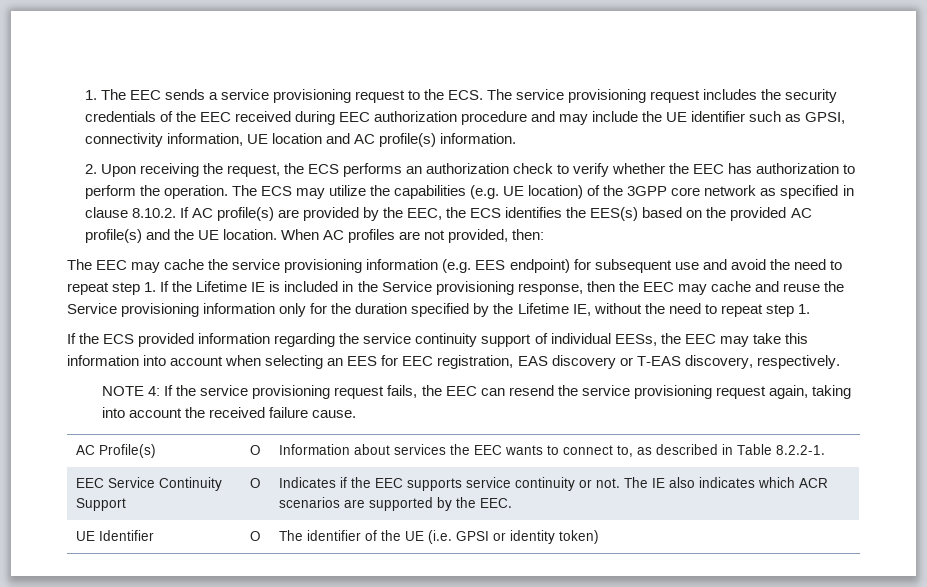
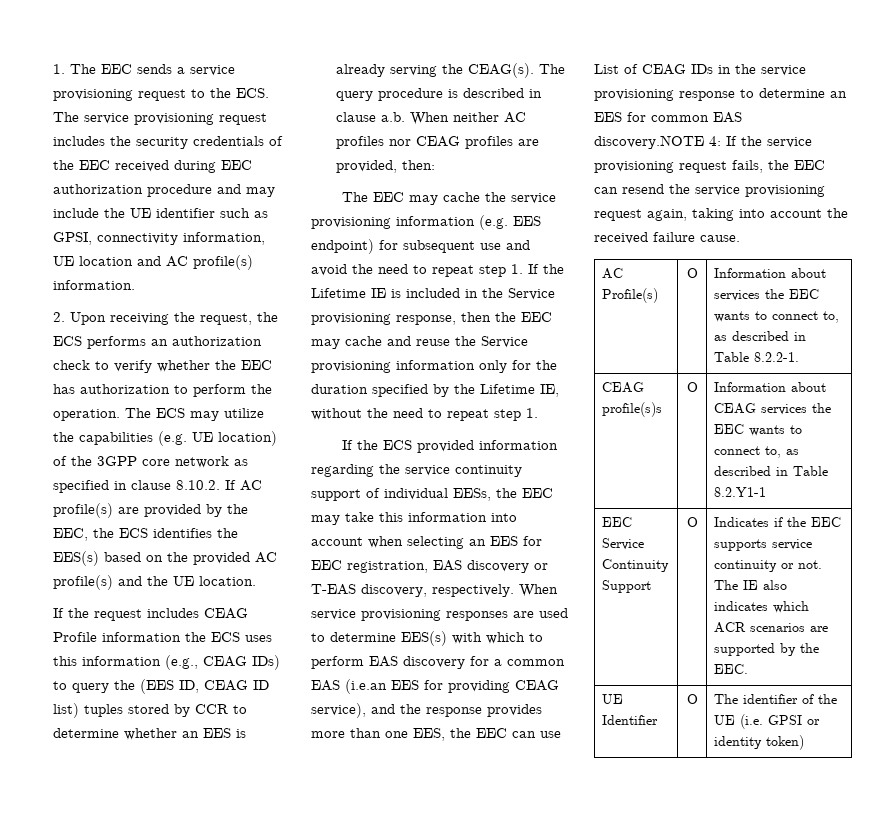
- The ECS may utilize the capabilities (e.g. UE location) of the 3GPP core network as specified in clause 8.10.2. If AC profile(s) are provided by the EEC, the ECS identifies the EES(s) based on the provided AC profile(s) and the UE location. When AC profiles are not provided, then:
+ The ECS may utilize the capabilities (e.g. UE location) of the 3GPP core network as specified in clause 8.10.2. If AC profile(s) are provided by the EEC, the ECS identifies the EES(s) based on the provided AC profile(s) and the UE location.
+ If the request includes CEAG Profile information the ECS uses this information (e.g., CEAG IDs) to query the (EES ID, CEAG ID list) tuples stored by CCR to determine whether an EES is already serving the CEAG(s). The query procedure is described in clause a.b. When neither AC profiles nor CEAG profiles are provided, then:
- If the ECS provided information regarding the service continuity support of individual EESs, the EEC may take this information into account when selecting an EES for EEC registration, EAS discovery or T-EAS discovery, respectively.
- NOTE 4: If the service provisioning request fails, the EEC can resend the service provisioning request again, taking into account the received failure cause.
+ If the ECS provided information regarding the service continuity support of individual EESs, the EEC may take this information into account when selecting an EES for EEC registration, EAS discovery or T-EAS discovery, respectively. When service provisioning responses are used to determine EES(s) with which to perform EAS discovery for a common EAS (i.e.an EES for providing CEAG service), and the response provides more than one EES, the EEC can use List of CEAG IDs in the service provisioning response to determine an EES for common EAS discovery.NOTE 4: If the service provisioning request fails, the EEC can resend the service provisioning request again, taking into account the received failure cause.
+ CEAG profile(s)s | O | Information about CEAG services the EEC wants to connect to, as described in Table 8.2.Y1-1

